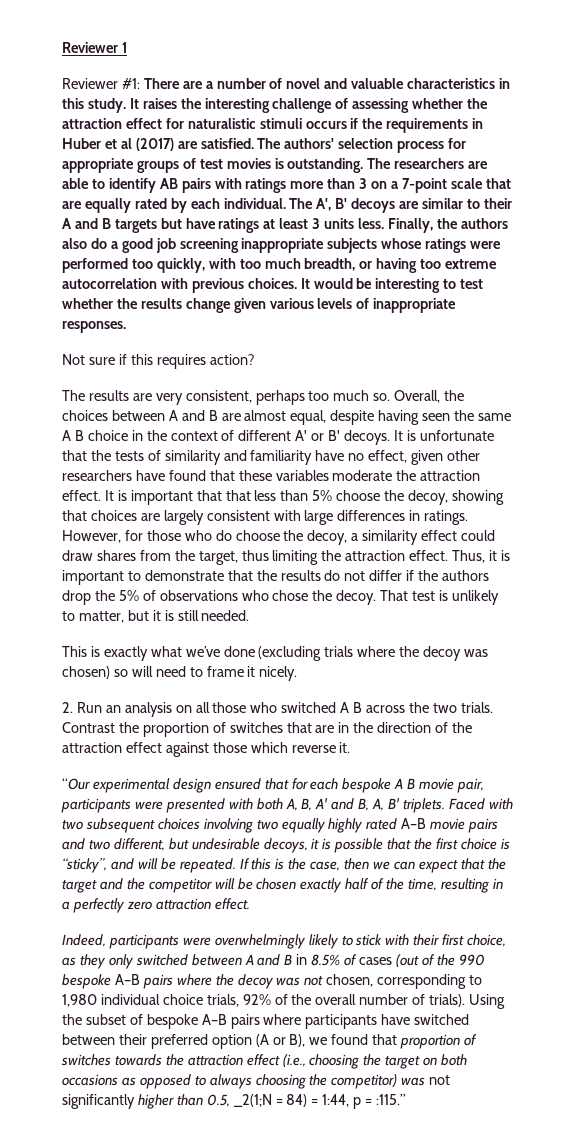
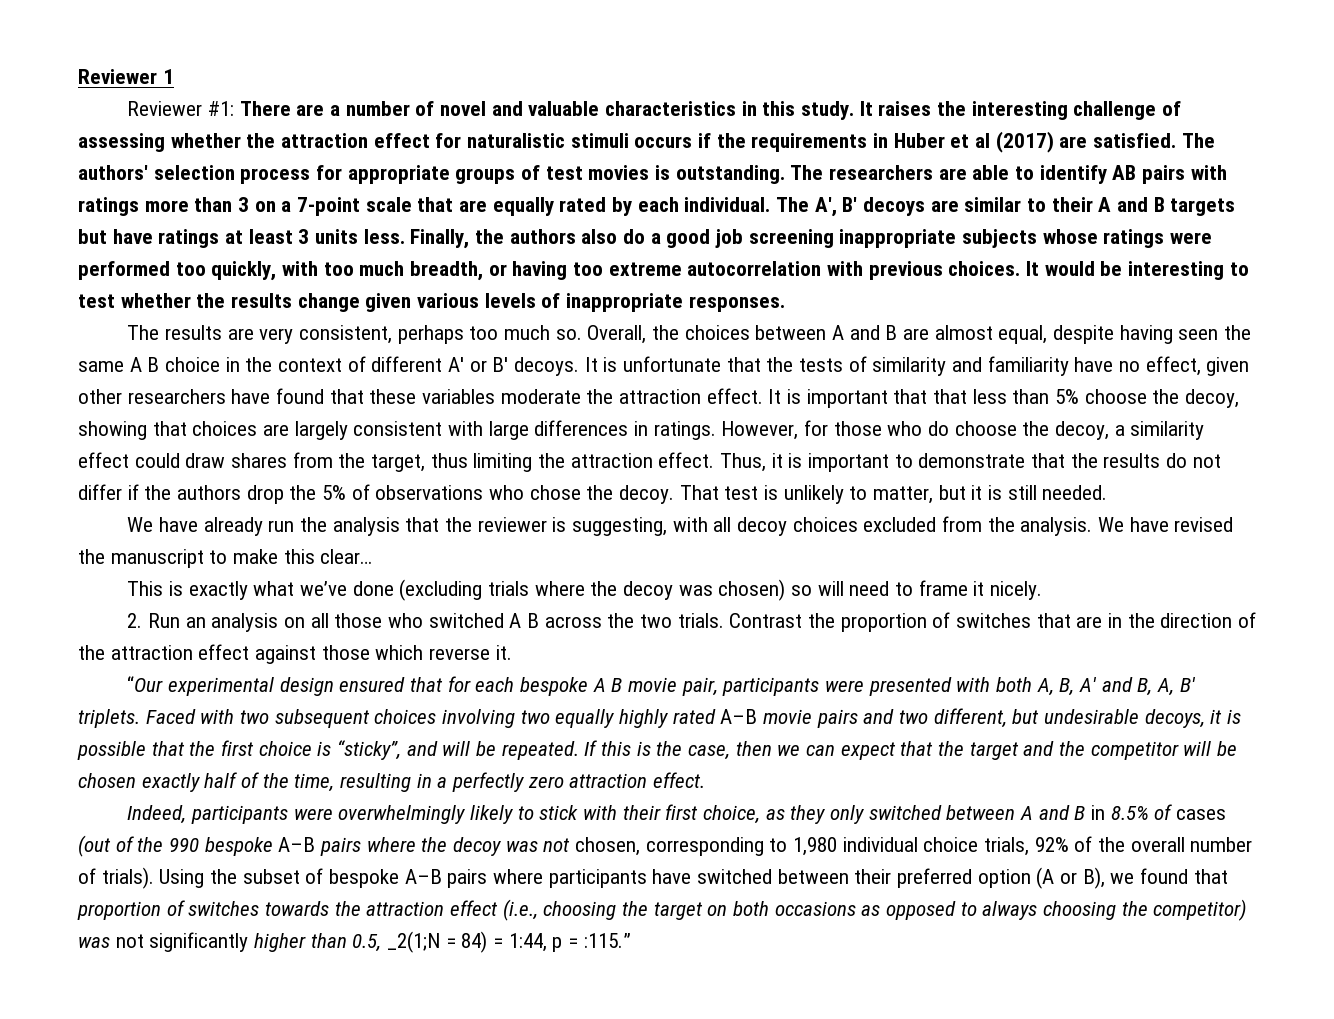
- Not sure if this requires action?
+ We have already run the analysis that the reviewer is suggesting, with all decoy choices excluded from the analysis. We have revised the manuscript to make this clear…

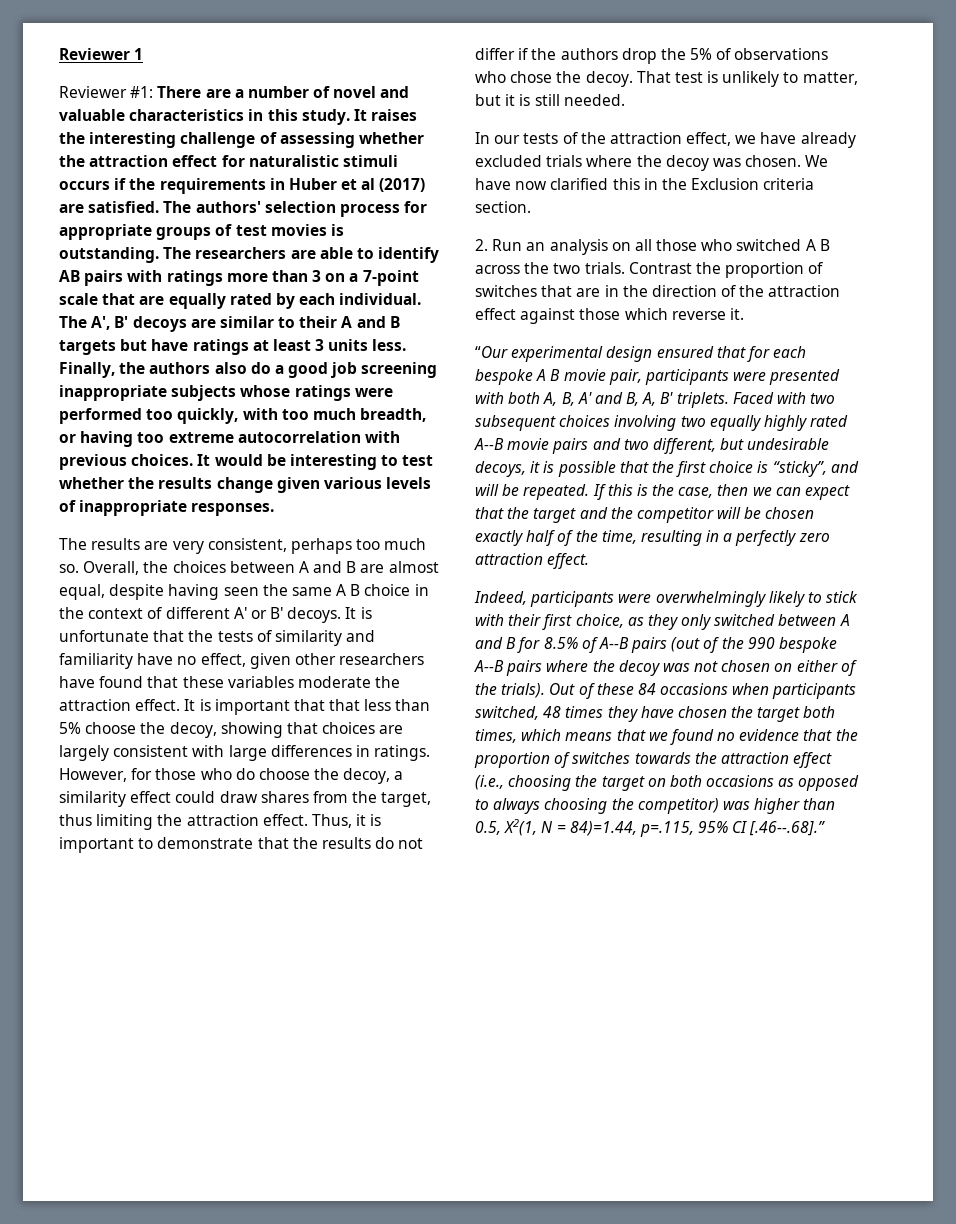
- We have already run the analysis that the reviewer is suggesting, with all decoy choices excluded from the analysis. We have revised the manuscript to make this clear…
- This is exactly what we’ve done (excluding trials where the decoy was chosen) so will need to frame it nicely.
+ In our tests of the attraction effect, we have already excluded trials where the decoy was chosen. We have now clarified this in the Exclusion criteria section.
- Faced with two subsequent choices involving two equally highly rated A–B movie pairs and two different, but undesirable decoys, it is possible that the first choice is “sticky”, and will be repeated.
+ Faced with two subsequent choices involving two equally highly rated A--B movie pairs and two different, but undesirable decoys, it is possible that the first choice is “sticky”, and will be repeated.
- Indeed, participants were overwhelmingly likely to stick with their first choice, as they only switched between A and B in 8.5% of cases (out of the 990 bespoke A–B pairs where the decoy was not chosen, corresponding to 1,980 individual choice trials, 92% of the overall number of trials). Using the subset of bespoke A–B pairs where participants have switched between their preferred option (A or B), we found that proportion of switches towards the attraction effect (i.e., choosing the target on both occasions as opposed to always choosing the competitor) was not significantly higher than 0.5, _2(1;N = 84) = 1:44, p = :115.”
+ Indeed, participants were overwhelmingly likely to stick with their first choice, as they only switched between A and B for 8.5% of A--B pairs (out of the 990 bespoke A--B pairs where the decoy was not chosen on either of the trials). Out of these 84 occasions when participants switched, 48 times they have chosen the target both times, which means that we found no evidence that the proportion of switches towards the attraction effect (i.e., choosing the target on both occasions as opposed to always choosing the competitor) was higher than 0.5, Χ2(1, N = 84)=1.44, p=.115, 95% CI [.46--.68].”

